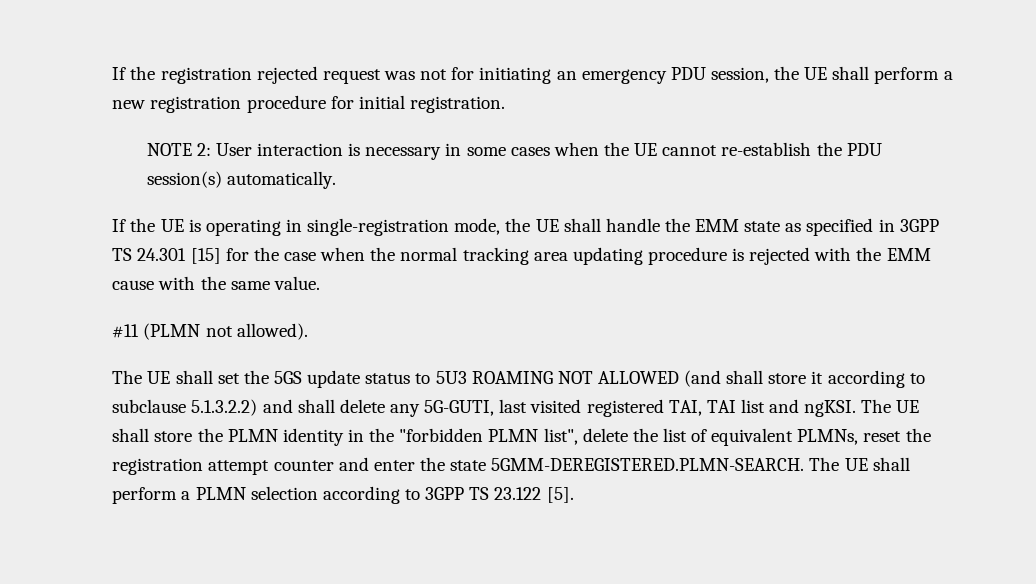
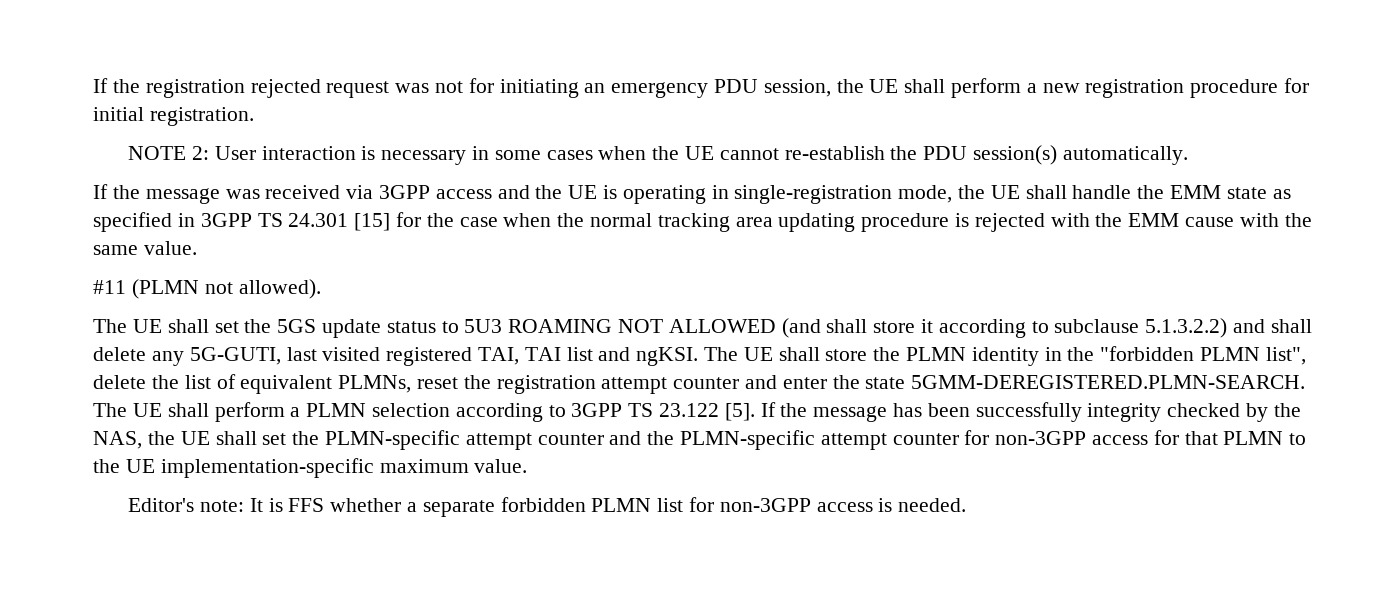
- If the UE is operating in single-registration mode, the UE shall handle the EMM state as specified in 3GPP TS 24.301 [15] for the case when the normal tracking area updating procedure is rejected with the EMM cause with the same value.
+ If the message was received via 3GPP access and the UE is operating in single-registration mode, the UE shall handle the EMM state as specified in 3GPP TS 24.301 [15] for the case when the normal tracking area updating procedure is rejected with the EMM cause with the same value.
+ If the message has been successfully integrity checked by the NAS, the UE shall set the PLMN-specific attempt counter and the PLMN-specific attempt counter for non-3GPP access for that PLMN to the UE implementation-specific maximum value.
+ Editor's note: It is FFS whether a separate forbidden PLMN list for non-3GPP access is needed.

